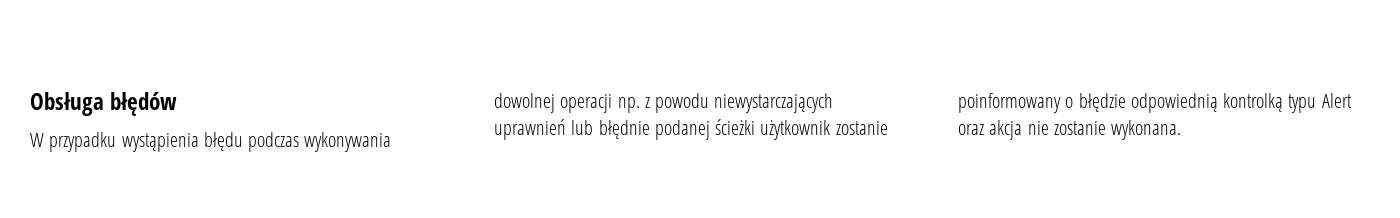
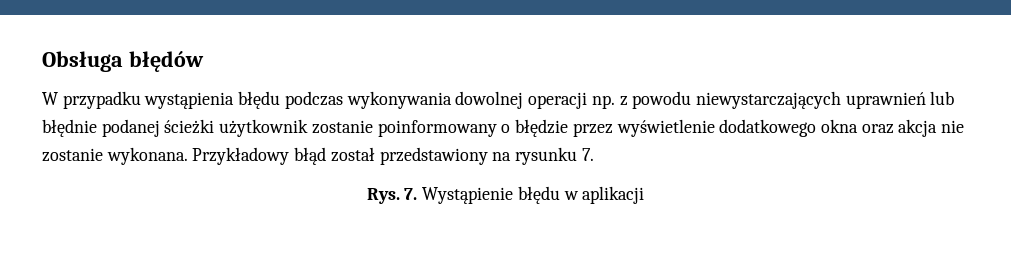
- W przypadku wystąpienia błędu podczas wykonywania dowolnej operacji np. z powodu niewystarczających uprawnień lub błędnie podanej ścieżki użytkownik zostanie poinformowany o błędzie odpowiednią kontrolką typu Alert oraz akcja nie zostanie wykonana.
+ W przypadku wystąpienia błędu podczas wykonywania dowolnej operacji np. z powodu niewystarczających uprawnień lub błędnie podanej ścieżki użytkownik zostanie poinformowany o błędzie przez wyświetlenie dodatkowego okna oraz akcja nie zostanie wykonana.
+ Przykładowy błąd został przedstawiony na rysunku 7.
+ Rys. 7. Wystąpienie błędu w aplikacji

